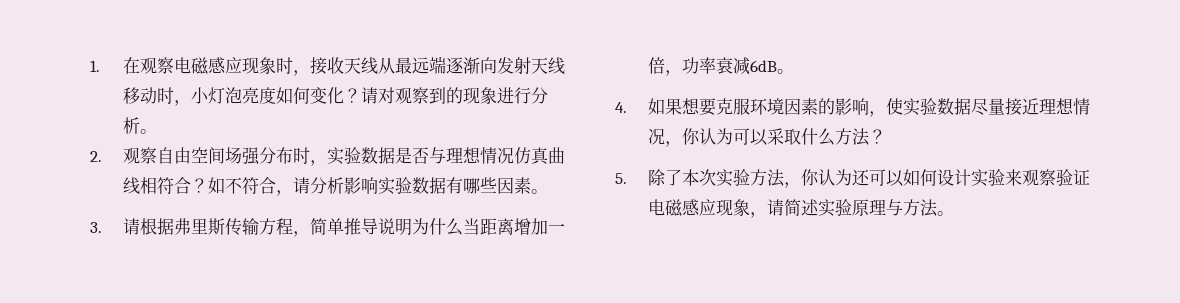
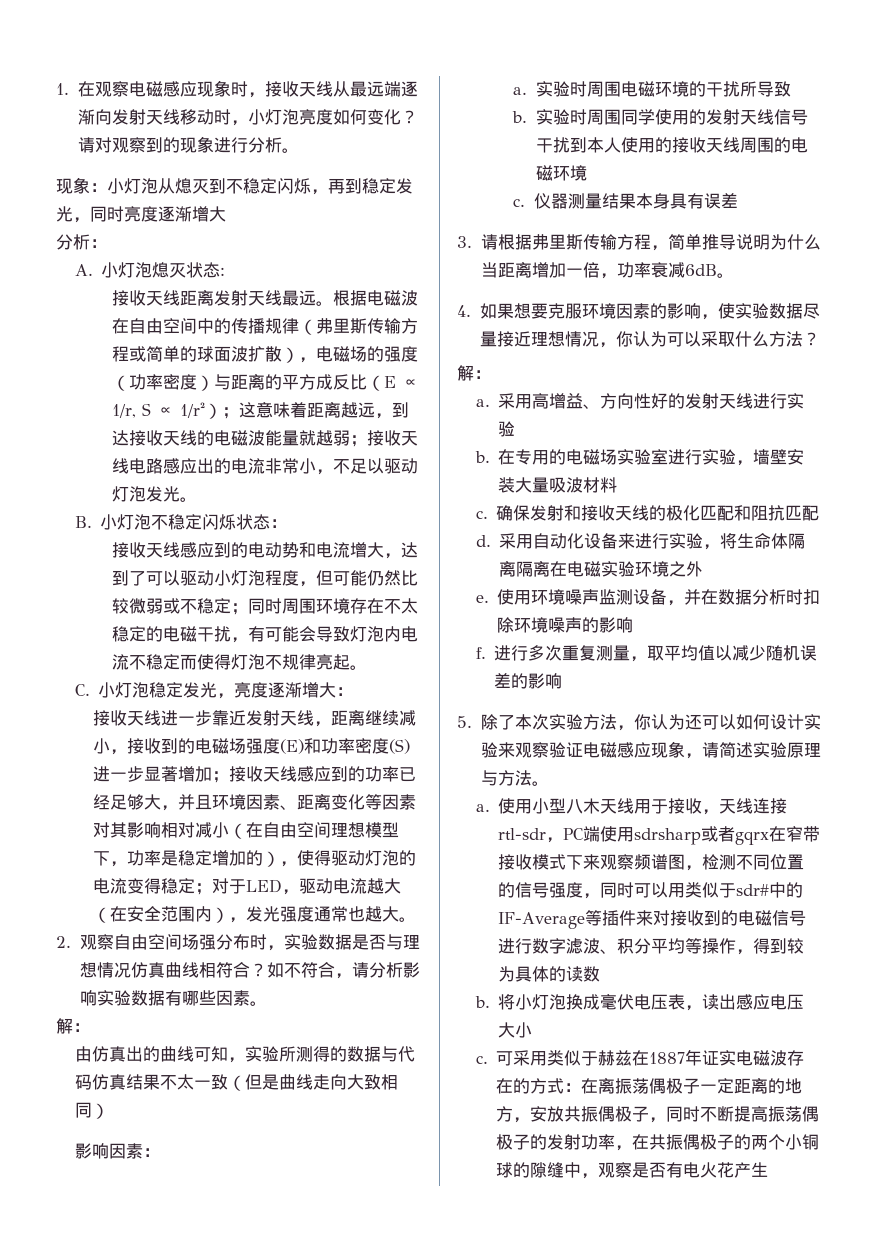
+ 现象：小灯泡从熄灭到不稳定闪烁，再到稳定发光，同时亮度逐渐增大
+ 分析：
+ A.小灯泡熄灭状态:
+ 接收天线距离发射天线最远。根据电磁波在自由空间中的传播规律（弗里斯传输方程或简单的球面波扩散），电磁场的强度（功率密度）与距离的平方成反比（E ∝ 1/r, S ∝ 1/r²）；这意味着距离越远，到达接收天线的电磁波能量就越弱；接收天线电路感应出的电流非常小，不足以驱动灯泡发光。
+ B.小灯泡不稳定闪烁状态：
+ 接收天线感应到的电动势和电流增大，达到了可以驱动小灯泡程度，但可能仍然比较微弱或不稳定；同时周围环境存在不太稳定的电磁干扰，有可能会导致灯泡内电流不稳定而使得灯泡不规律亮起。
+ C.小灯泡稳定发光，亮度逐渐增大：
+ 接收天线进一步靠近发射天线，距离继续减小，接收到的电磁场强度(E)和功率密度(S)进一步显著增加；接收天线感应到的功率已经足够大，并且环境因素、距离变化等因素对其影响相对减小（在自由空间理想模型下，功率是稳定增加的），使得驱动灯泡的电流变得稳定；对于LED，驱动电流越大（在安全范围内），发光强度通常也越大。
  如不符合，请分析影响实验数据有哪些因素。
+ 解：
+ 由仿真出的曲线可知，实验所测得的数据与代码仿真结果不太一致（但是曲线走向大致相同）
+ 影响因素：
+ a.实验时周围电磁环境的干扰所导致
+ b.实验时周围同学使用的发射天线信号干扰到本人使用的接收天线周围的电磁环境
+ c.仪器测量结果本身具有误差
  4.如果想要克服环境因素的影响，使实验数据尽量接近理想情况，你认为可以采取什么方法？
+ 解：
+ a.采用高增益、方向性好的发射天线进行实验
+ b.在专用的电磁场实验室进行实验，墙壁安装大量吸波材料
+ c.确保发射和接收天线的极化匹配和阻抗匹配
+ d.采用自动化设备来进行实验，将生命体隔离隔离在电磁实验环境之外
+ e.使用环境噪声监测设备，并在数据分析时扣除环境噪声的影响
+ f.进行多次重复测量，取平均值以减少随机误差的影响
+ a.使用小型八木天线用于接收，天线连接rtl-sdr，PC端使用sdrsharp或者gqrx在窄带接收模式下来观察频谱图，检测不同位置的信号强度，同时可以用类似于sdr#中的IF-Average等插件来对接收到的电磁信号进行数字滤波、积分平均等操作，得到较为具体的读数
+ b.将小灯泡换成毫伏电压表，读出感应电压大小
+ c.可采用类似于赫兹在1887年证实电磁波存在的方式：在离振荡偶极子一定距离的地方，安放共振偶极子，同时不断提高振荡偶极子的发射功率，在共振偶极子的两个小铜球的隙缝中，观察是否有电火花产生

